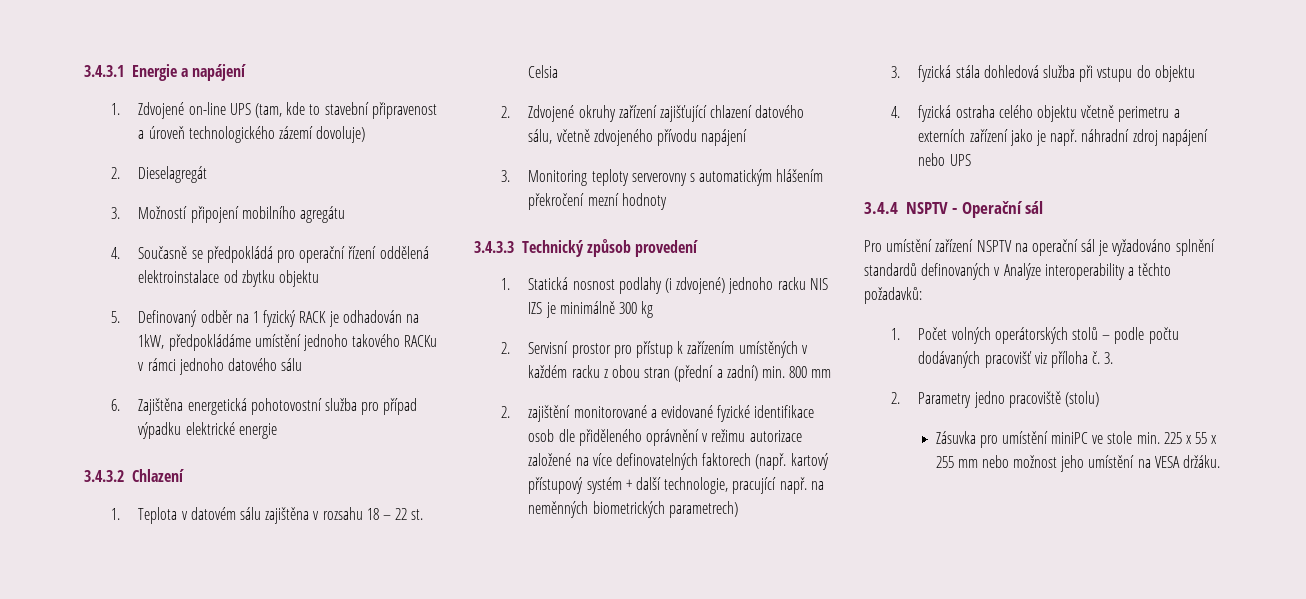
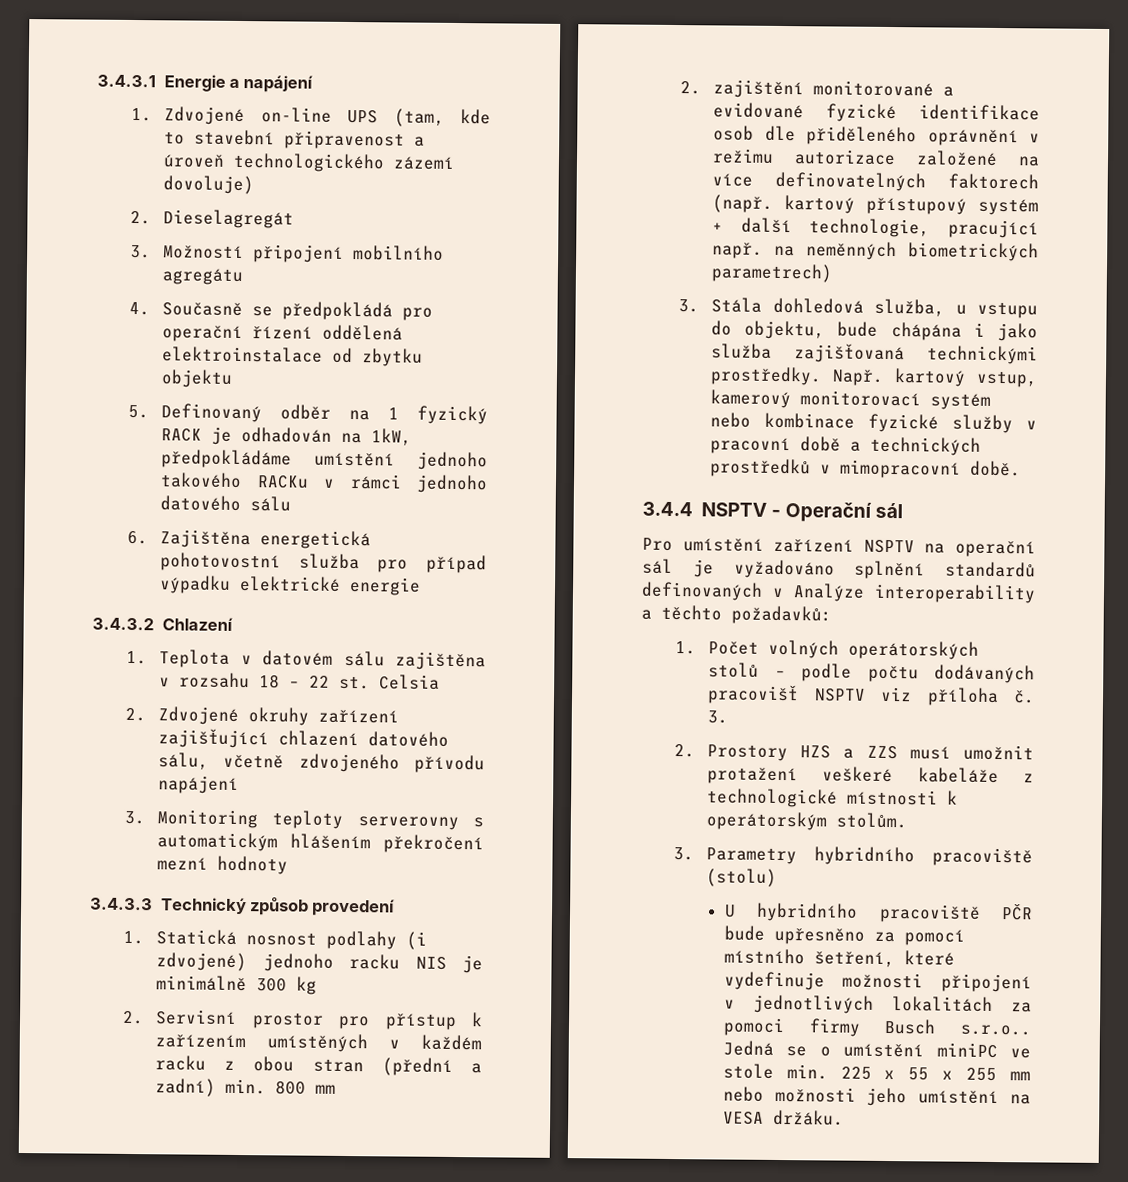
- 1. Statická nosnost podlahy (i zdvojené) jednoho racku NIS IZS je minimálně 300 kg
+ 1. Statická nosnost podlahy (i zdvojené) jednoho racku NIS je minimálně 300 kg
- 3. fyzická stála dohledová služba při vstupu do objektu
- 4. fyzická ostraha celého objektu včetně perimetru a externích zařízení jako je např. náhradní zdroj napájení nebo UPS
+ 3. Stála dohledová služba, u vstupu do objektu, bude chápána i jako služba zajišťovaná technickými prostředky. Např. kartový vstup, kamerový monitorovací systém nebo kombinace fyzické služby v pracovní době a technických prostředků v mimopracovní době.
- 1. Počet volných operátorských stolů – podle počtu dodávaných pracovišť viz příloha č.
+ 1. Počet volných operátorských stolů – podle počtu dodávaných pracovišť NSPTV viz příloha č.
- 2. Parametry jedno pracoviště (stolu)
- Zásuvka pro umístění miniPC ve stole min. 225 x 55 x 255 mm nebo možnost jeho umístění na VESA držáku.
+ 2. Prostory HZS a ZZS musí umožnit protažení veškeré kabeláže z technologické místnosti k operátorským stolům.
+ 3. Parametry hybridního pracoviště (stolu)
+ U hybridního pracoviště PČR bude upřesněno za pomocí místního šetření, které vydefinuje možnosti připojení v jednotlivých lokalitách za pomoci firmy Busch s.r.o.. Jedná se o umístění miniPC ve stole min. 225 x 55 x 255 mm nebo možnosti jeho umístění na VESA držáku.

